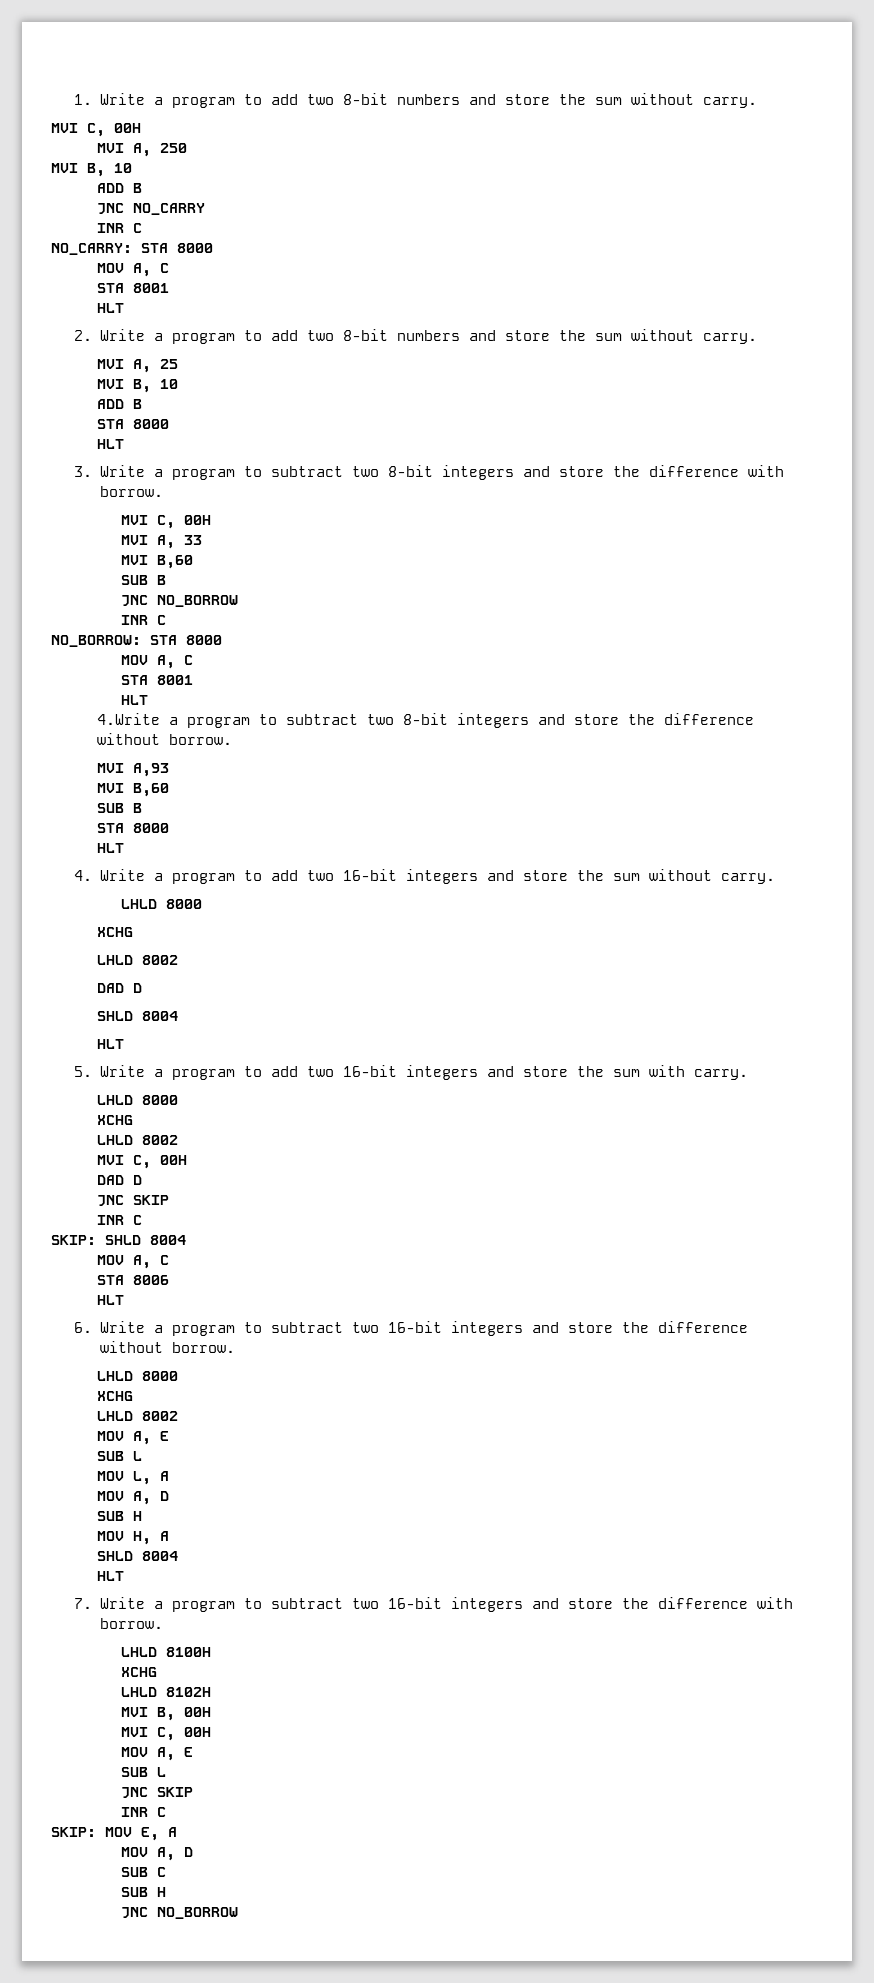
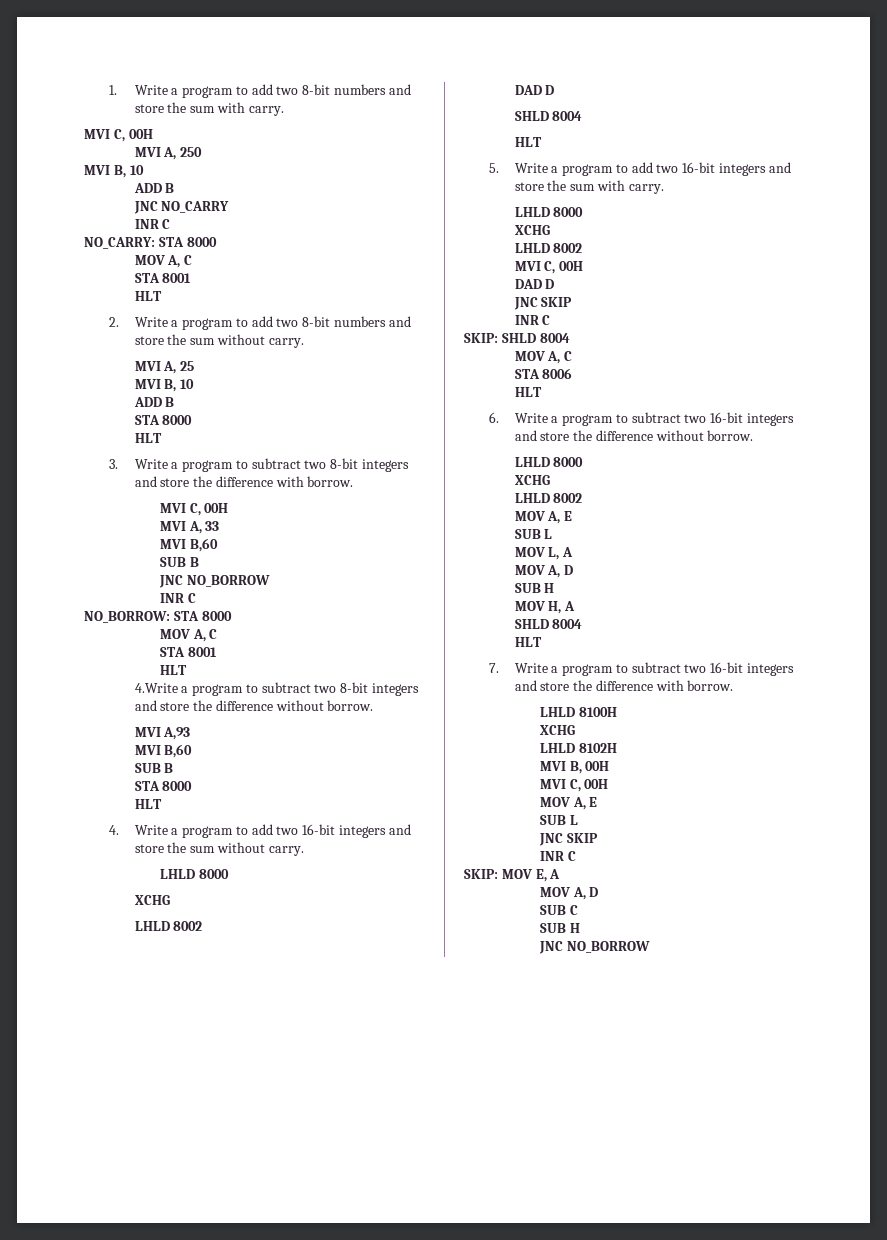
- 1. Write a program to add two 8-bit numbers and store the sum without carry.
+ 1. Write a program to add two 8-bit numbers and store the sum with carry.

